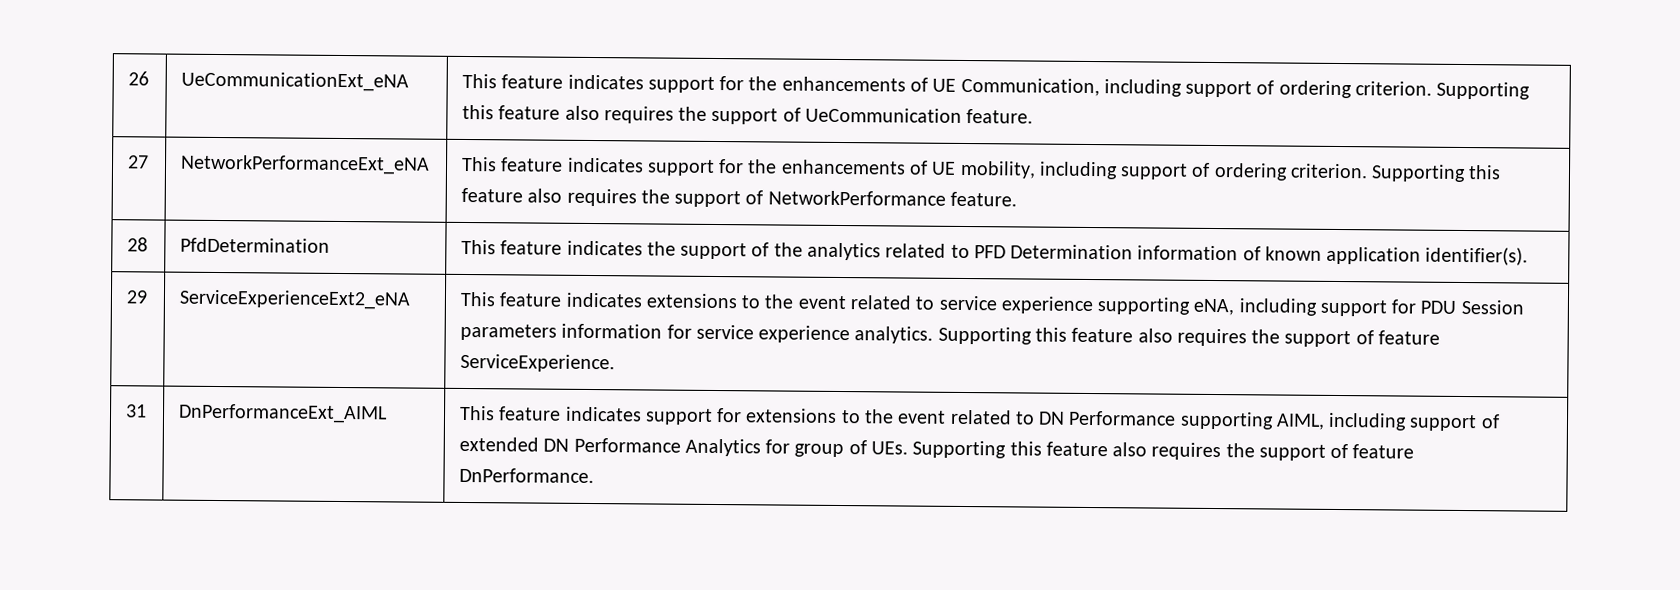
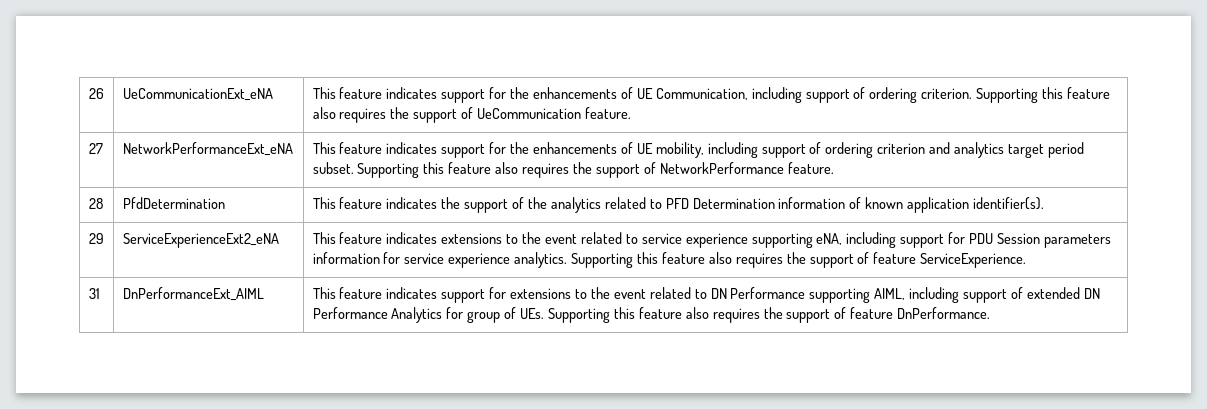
- 27 | NetworkPerformanceExt_eNA | This feature indicates support for the enhancements of UE mobility, including support of ordering criterion. Supporting this feature also requires the support of NetworkPerformance feature.
+ 27 | NetworkPerformanceExt_eNA | This feature indicates support for the enhancements of UE mobility, including support of ordering criterion and analytics target period subset. Supporting this feature also requires the support of NetworkPerformance feature.

